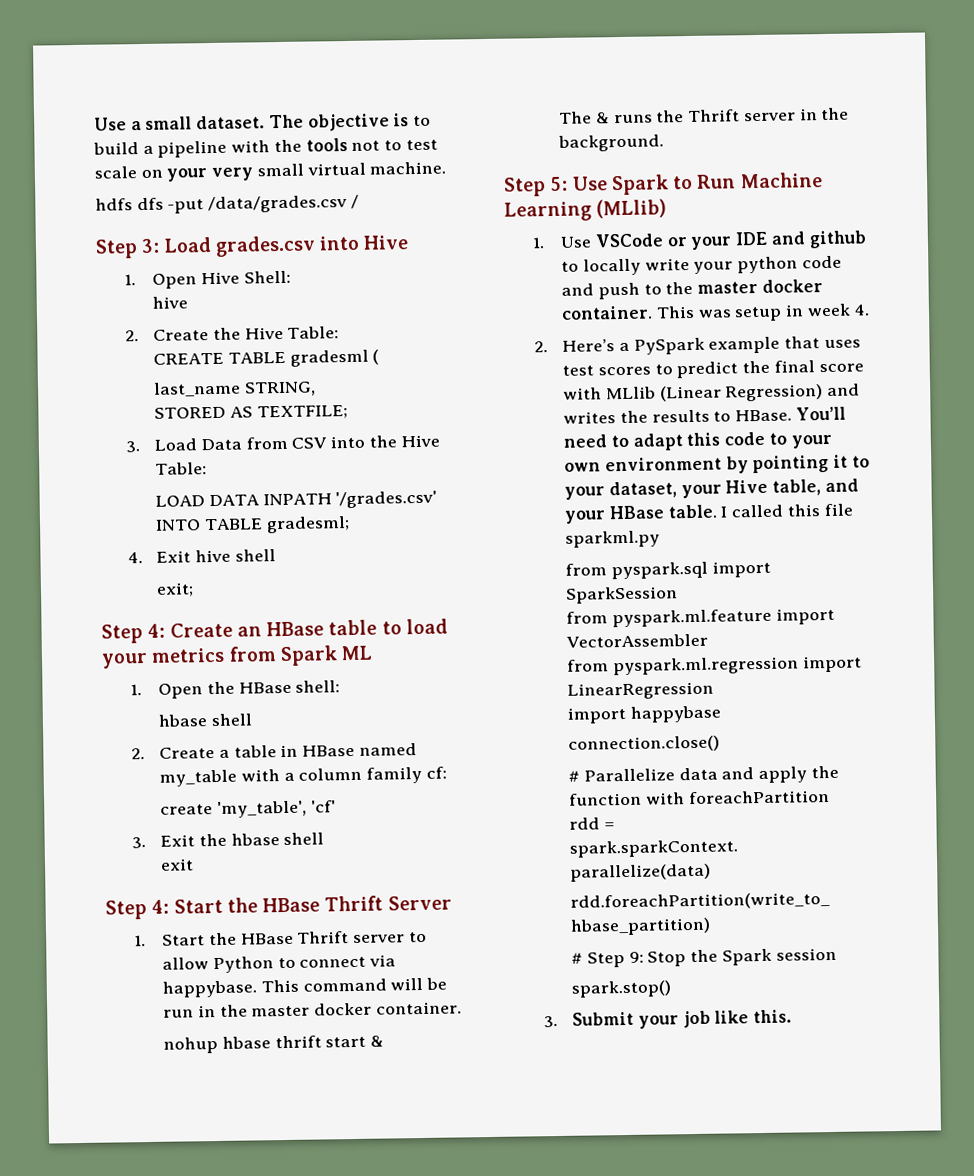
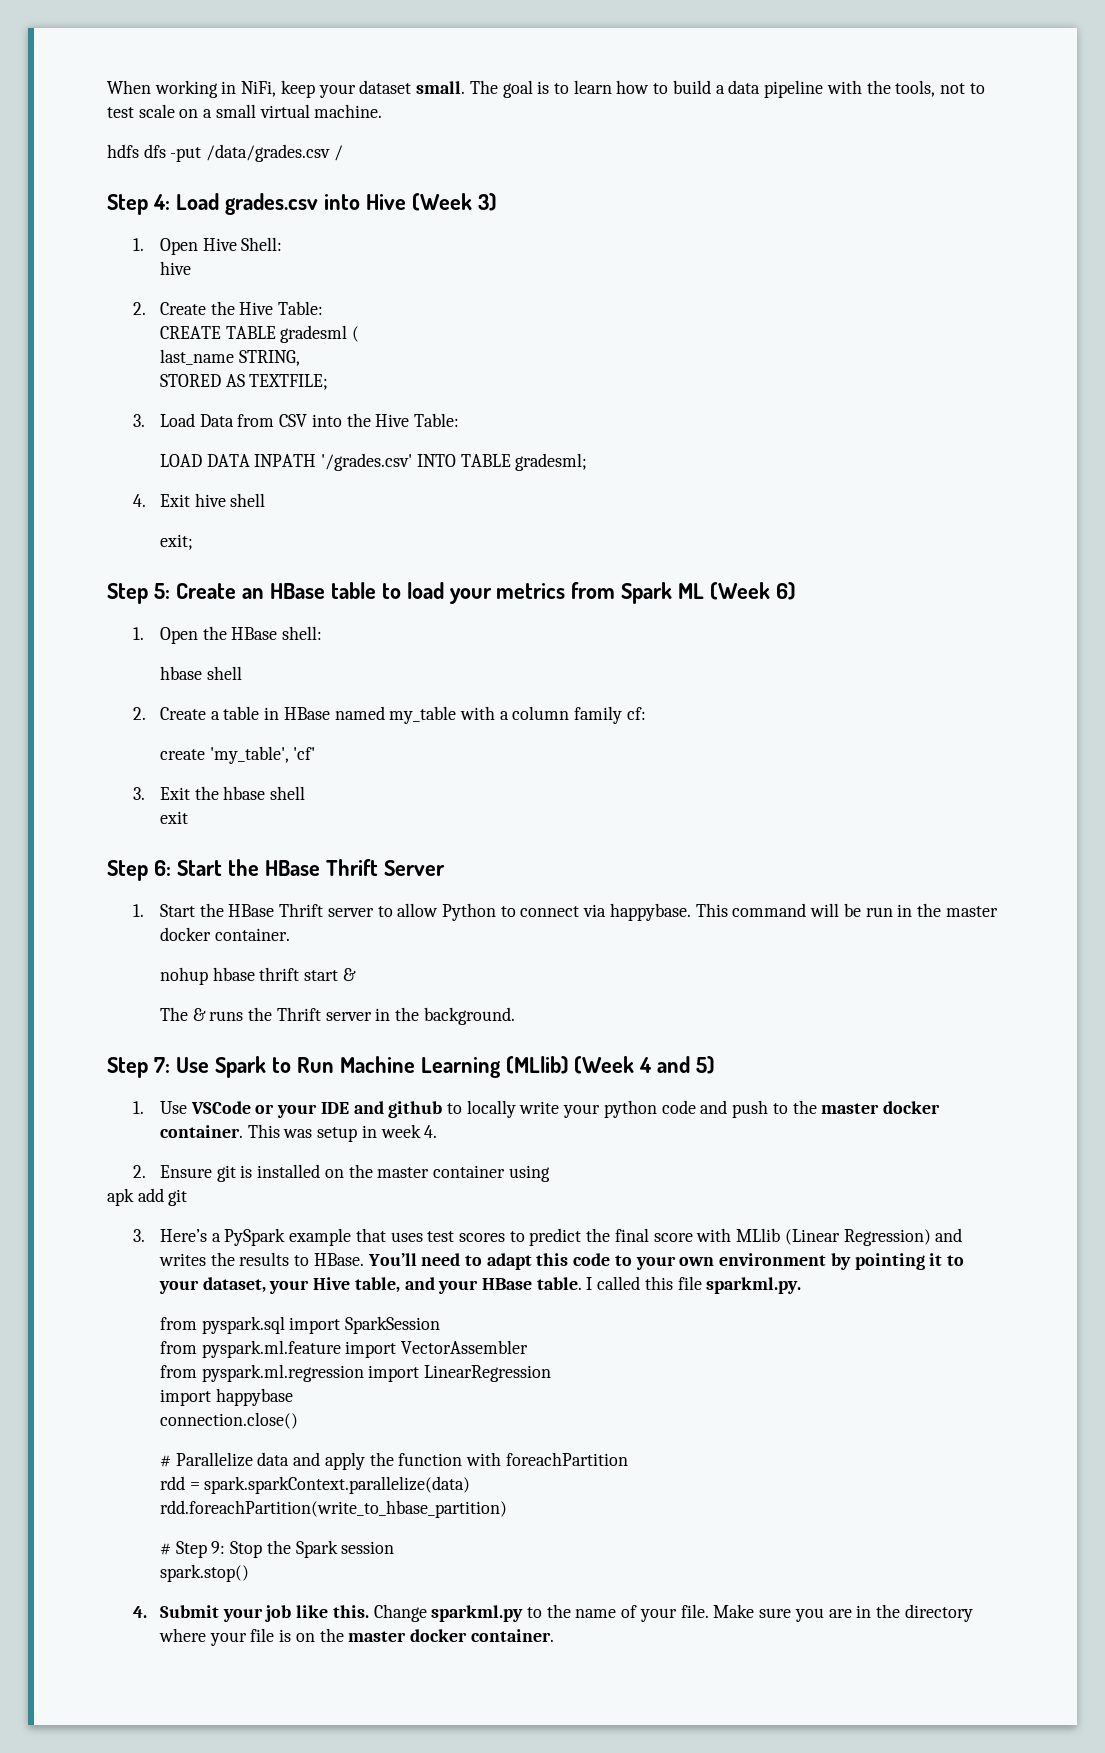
- Use a small dataset. The objective is to build a pipeline with the tools not to test scale on your very small virtual machine.
+ When working in NiFi, keep your dataset small. The goal is to learn how to build a data pipeline with the tools, not to test scale on a small virtual machine.
- Step 3: Load grades.csv into Hive
+ Step 4: Load grades.csv into Hive (Week 3)
- Step 4: Create an HBase table to load your metrics from Spark ML
+ Step 5: Create an HBase table to load your metrics from Spark ML (Week 6)
- Step 4: Start the HBase Thrift Server
+ Step 6: Start the HBase Thrift Server
- Step 5: Use Spark to Run Machine Learning (MLlib)
+ Step 7: Use Spark to Run Machine Learning (MLlib) (Week 4 and 5)
- 2. Here’s a PySpark example that uses test scores to predict the final score with MLlib (Linear Regression) and writes the results to HBase.
+ 2. Ensure git is installed on the master container using
+ apk add git
+ 3. Here’s a PySpark example that uses test scores to predict the final score with MLlib (Linear Regression) and writes the results to HBase.
- I called this file sparkml.py
+ I called this file sparkml.py.
- 3. Submit your job like this.
+ 4. Submit your job like this.
+ Change sparkml.py to the name of your file. Make sure you are in the directory where your file is on the master docker container.

